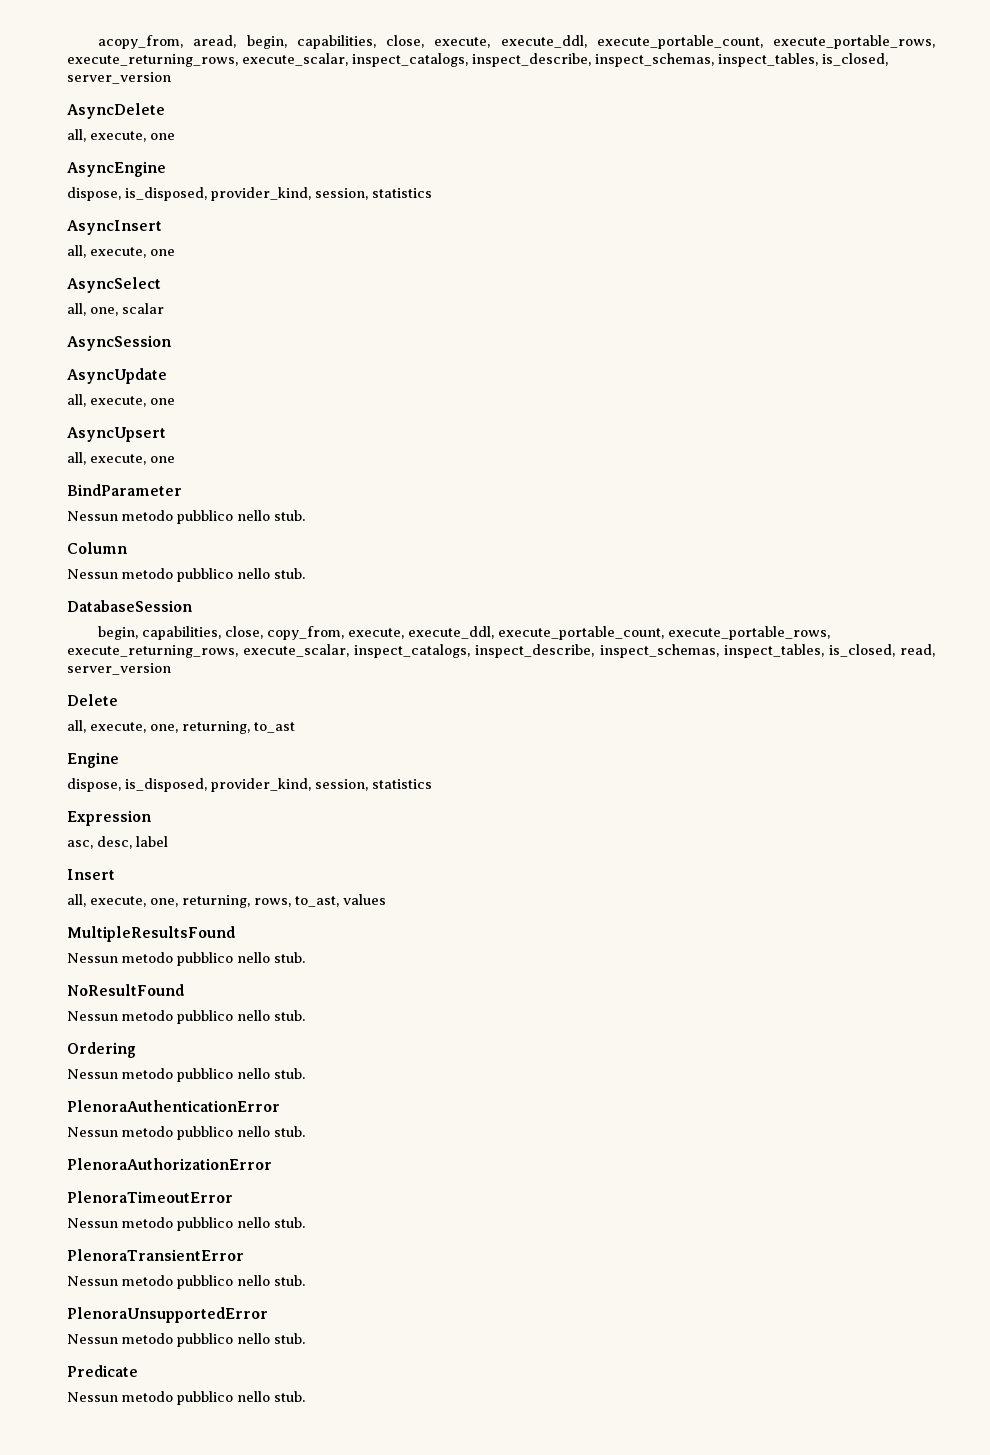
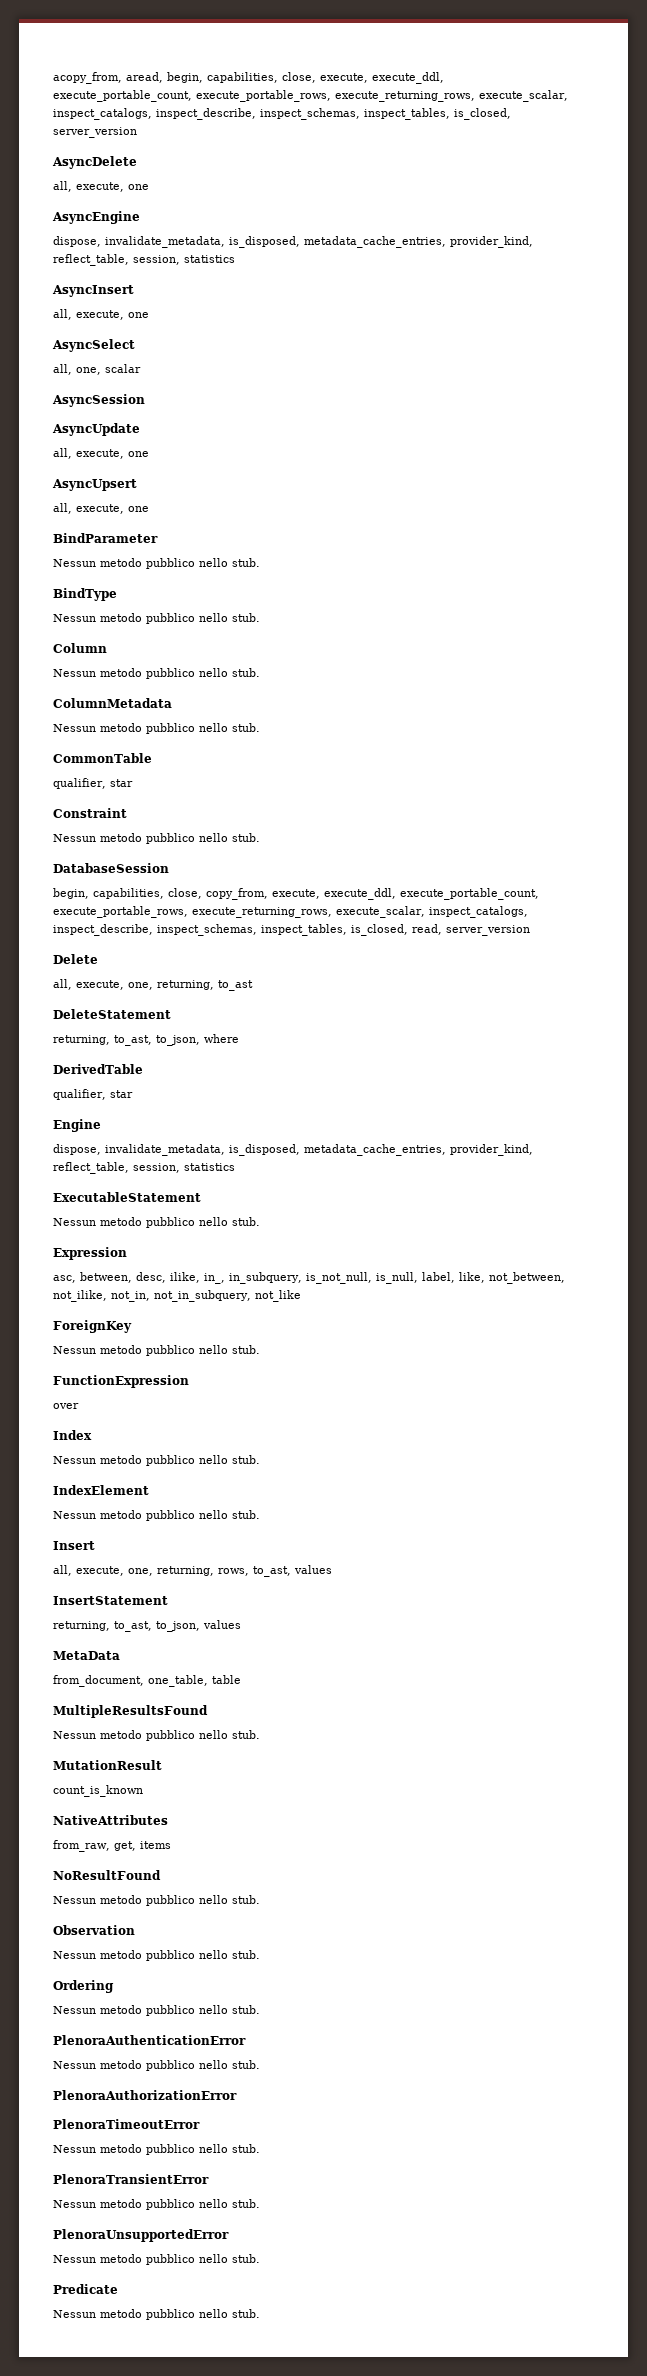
  AsyncEngine
- dispose, is_disposed, provider_kind, session, statistics
+ dispose, invalidate_metadata, is_disposed, metadata_cache_entries, provider_kind, reflect_table, session, statistics
+ BindType
+ Nessun metodo pubblico nello stub.
+ ColumnMetadata
+ Nessun metodo pubblico nello stub.
+ CommonTable
+ qualifier, star
+ Constraint
+ Nessun metodo pubblico nello stub.
+ DeleteStatement
+ returning, to_ast, to_json, where
+ DerivedTable
+ qualifier, star
  Engine
- dispose, is_disposed, provider_kind, session, statistics
+ dispose, invalidate_metadata, is_disposed, metadata_cache_entries, provider_kind, reflect_table, session, statistics
+ ExecutableStatement
+ Nessun metodo pubblico nello stub.
  Expression
- asc, desc, label
+ asc, between, desc, ilike, in_, in_subquery, is_not_null, is_null, label, like, not_between, not_ilike, not_in, not_in_subquery, not_like
+ ForeignKey
+ Nessun metodo pubblico nello stub.
+ FunctionExpression
+ over
+ Index
+ Nessun metodo pubblico nello stub.
+ IndexElement
+ Nessun metodo pubblico nello stub.
+ InsertStatement
+ returning, to_ast, to_json, values
+ MetaData
+ from_document, one_table, table
+ MutationResult
+ count_is_known
+ NativeAttributes
+ from_raw, get, items
+ Observation
+ Nessun metodo pubblico nello stub.

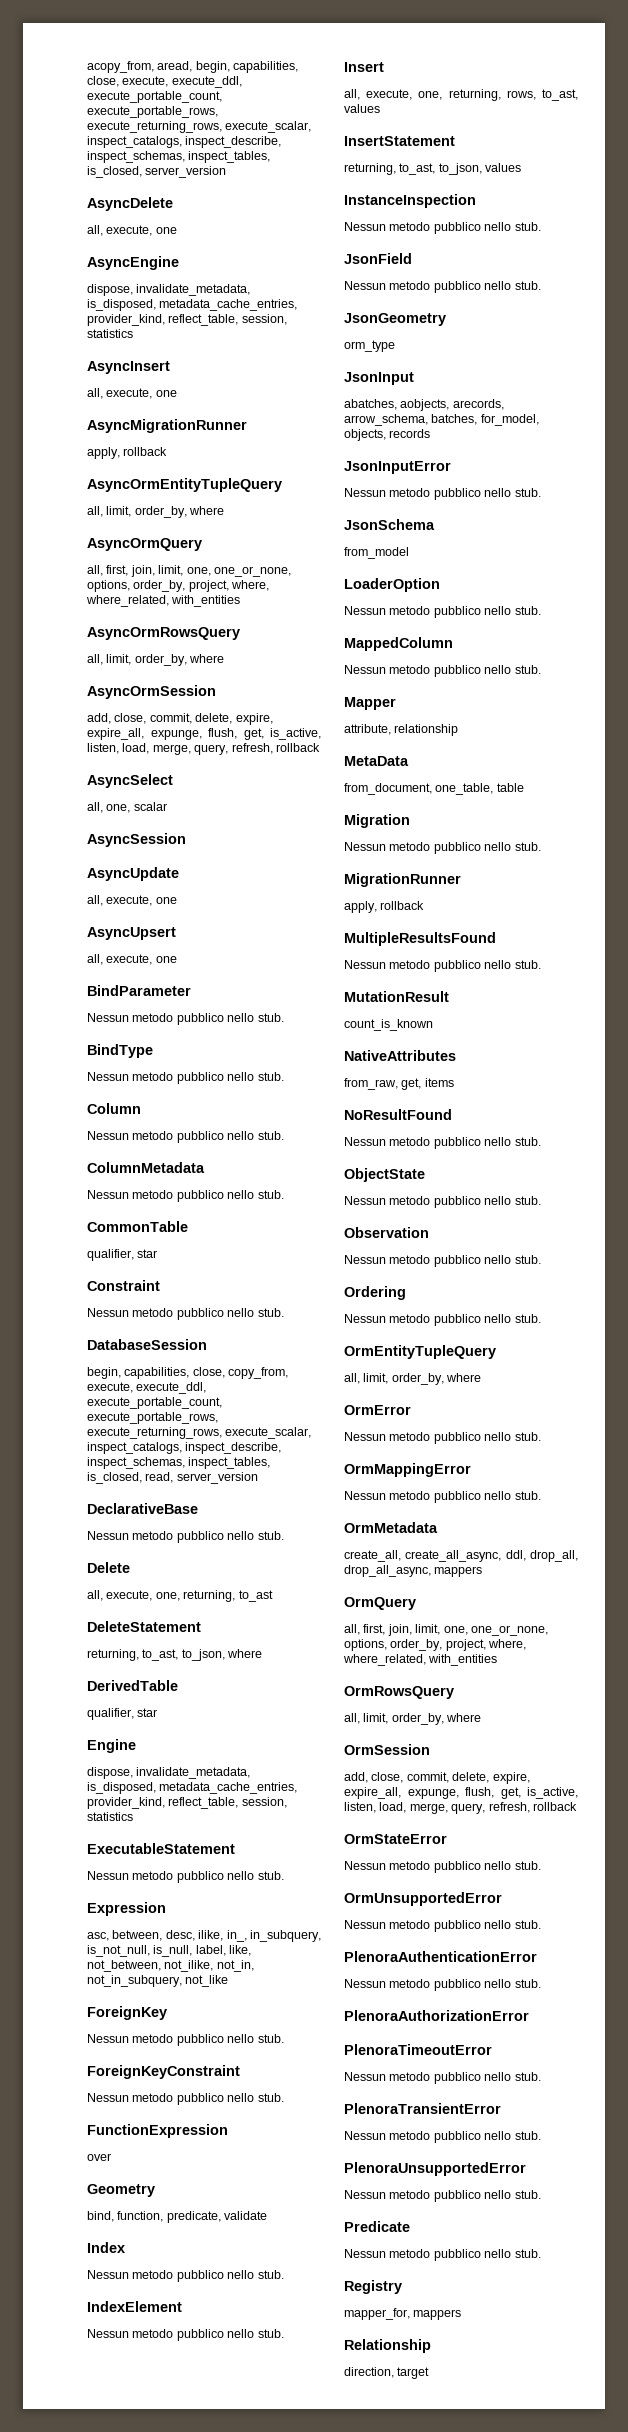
+ AsyncMigrationRunner
+ apply, rollback
+ AsyncOrmEntityTupleQuery
+ all, limit, order_by, where
+ AsyncOrmQuery
+ all, first, join, limit, one, one_or_none, options, order_by, project, where, where_related, with_entities
+ AsyncOrmRowsQuery
+ all, limit, order_by, where
+ AsyncOrmSession
+ add, close, commit, delete, expire, expire_all, expunge, flush, get, is_active, listen, load, merge, query, refresh, rollback
+ DeclarativeBase
+ Nessun metodo pubblico nello stub.
+ ForeignKeyConstraint
+ Nessun metodo pubblico nello stub.
  FunctionExpression
  over
+ Geometry
+ bind, function, predicate, validate
+ InstanceInspection
+ Nessun metodo pubblico nello stub.
+ JsonField
+ Nessun metodo pubblico nello stub.
+ JsonGeometry
+ orm_type
+ JsonInput
+ abatches, aobjects, arecords, arrow_schema, batches, for_model, objects, records
+ JsonInputError
+ Nessun metodo pubblico nello stub.
+ JsonSchema
+ from_model
+ LoaderOption
+ Nessun metodo pubblico nello stub.
+ MappedColumn
+ Nessun metodo pubblico nello stub.
+ Mapper
+ attribute, relationship
  MetaData
  from_document, one_table, table
+ Migration
+ Nessun metodo pubblico nello stub.
+ MigrationRunner
+ apply, rollback
+ ObjectState
+ Nessun metodo pubblico nello stub.
+ OrmEntityTupleQuery
+ all, limit, order_by, where
+ OrmError
+ Nessun metodo pubblico nello stub.
+ OrmMappingError
+ Nessun metodo pubblico nello stub.
+ OrmMetadata
+ create_all, create_all_async, ddl, drop_all, drop_all_async, mappers
+ OrmQuery
+ all, first, join, limit, one, one_or_none, options, order_by, project, where, where_related, with_entities
+ OrmRowsQuery
+ all, limit, order_by, where
+ OrmSession
+ add, close, commit, delete, expire, expire_all, expunge, flush, get, is_active, listen, load, merge, query, refresh, rollback
+ OrmStateError
+ Nessun metodo pubblico nello stub.
+ OrmUnsupportedError
+ Nessun metodo pubblico nello stub.
+ Registry
+ mapper_for, mappers
+ Relationship
+ direction, target

